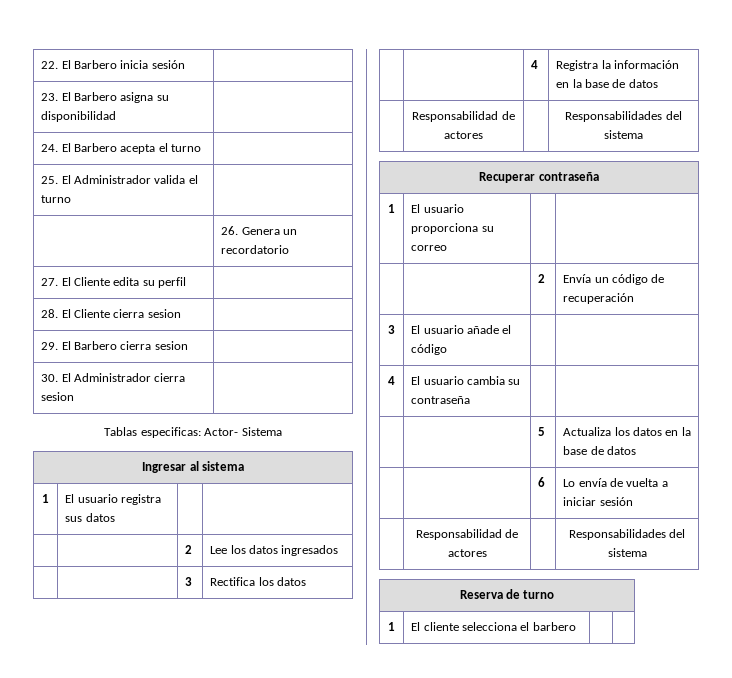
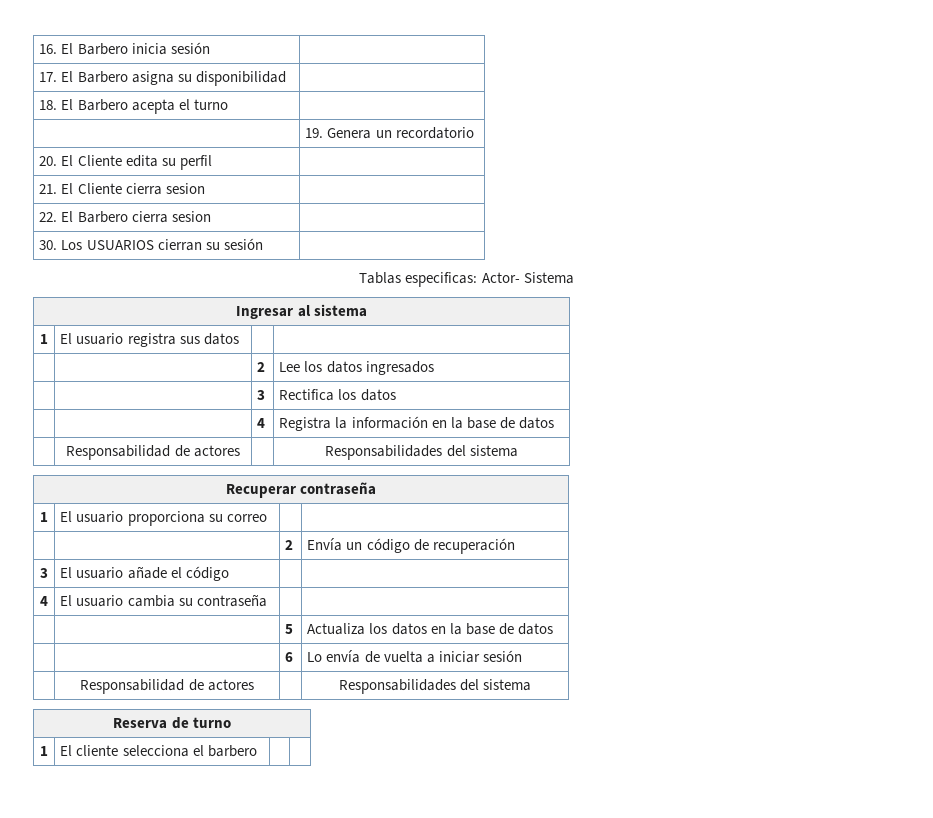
- 22. El Barbero inicia sesión |
+ 16. El Barbero inicia sesión |
- 23. El Barbero asigna su disponibilidad |
+ 17. El Barbero asigna su disponibilidad |
- 24. El Barbero acepta el turno |
+ 18. El Barbero acepta el turno |
- 25. El Administrador valida el turno |
- | 26. Genera un recordatorio
+ | 19. Genera un recordatorio
- 27. El Cliente edita su perfil |
+ 20. El Cliente edita su perfil |
- 28. El Cliente cierra sesion |
+ 21. El Cliente cierra sesion |
- 29. El Barbero cierra sesion |
+ 22. El Barbero cierra sesion |
- 30. El Administrador cierra sesion |
+ 30. Los USUARIOS cierran su sesión |

